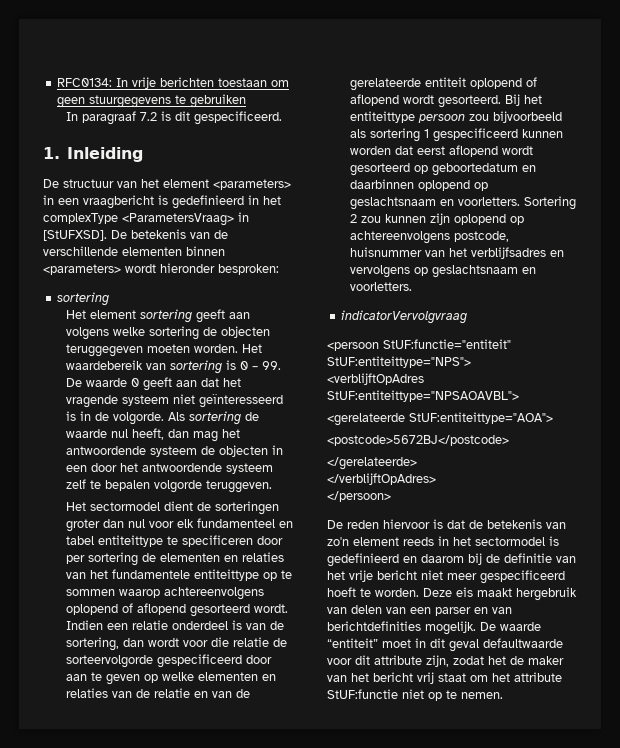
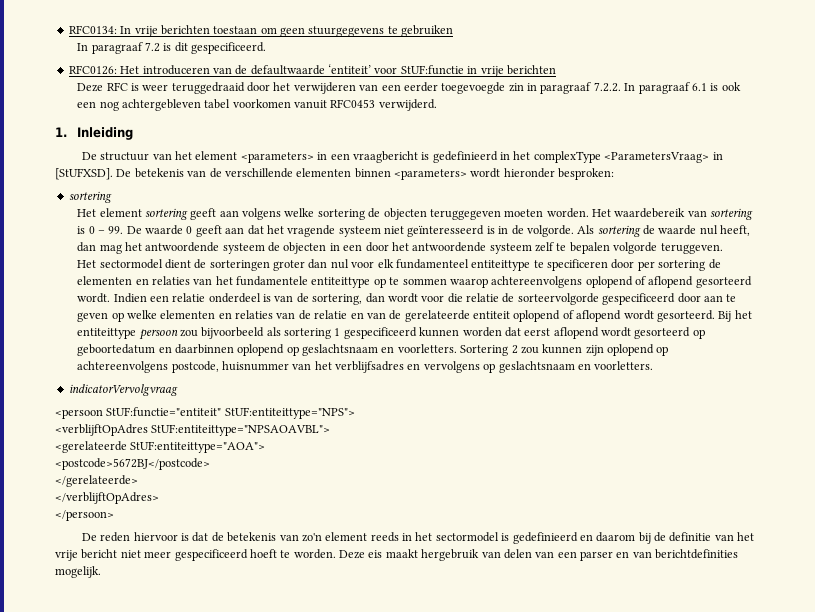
+ RFC0126: Het introduceren van de defaultwaarde ‘entiteit’ voor StUF:functie in vrije berichten
+ Deze RFC is weer teruggedraaid door het verwijderen van een eerder toegevoegde zin in paragraaf 7.2.2. In paragraaf 6.1 is ook een nog achtergebleven tabel voorkomen vanuit RFC0453 verwijderd.
- Het sectormodel dient de sorteringen groter dan nul voor elk fundamenteel en tabel entiteittype te specificeren door per sortering de elementen en relaties van het fundamentele entiteittype op te sommen waarop achtereenvolgens oplopend of aflopend gesorteerd wordt.
+ Het sectormodel dient de sorteringen groter dan nul voor elk fundamenteel entiteittype te specificeren door per sortering de elementen en relaties van het fundamentele entiteittype op te sommen waarop achtereenvolgens oplopend of aflopend gesorteerd wordt.
- De waarde “entiteit” moet in dit geval defaultwaarde voor dit attribute zijn, zodat het de maker van het bericht vrij staat om het attribute StUF:functie niet op te nemen.

